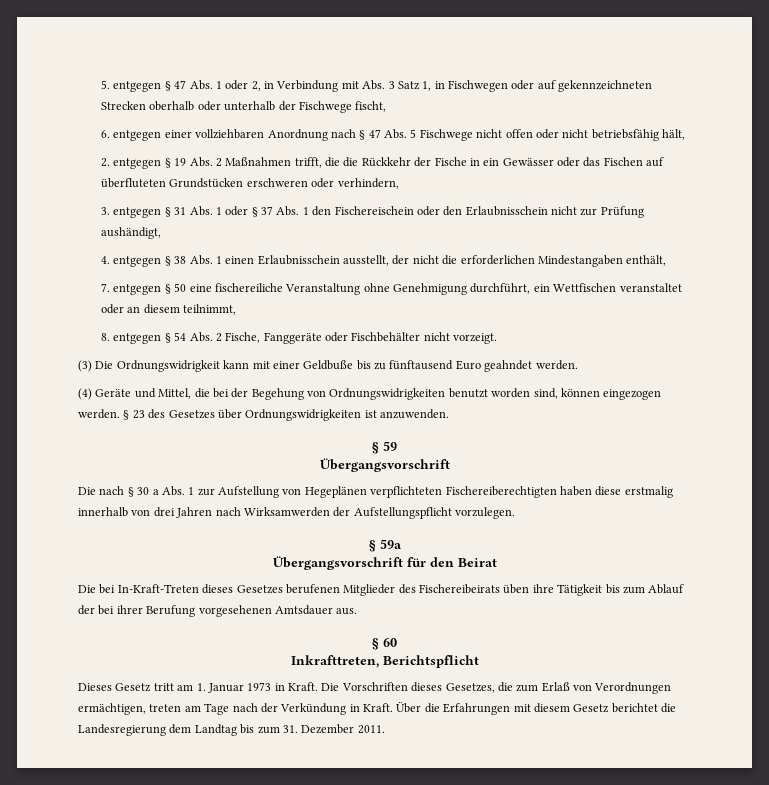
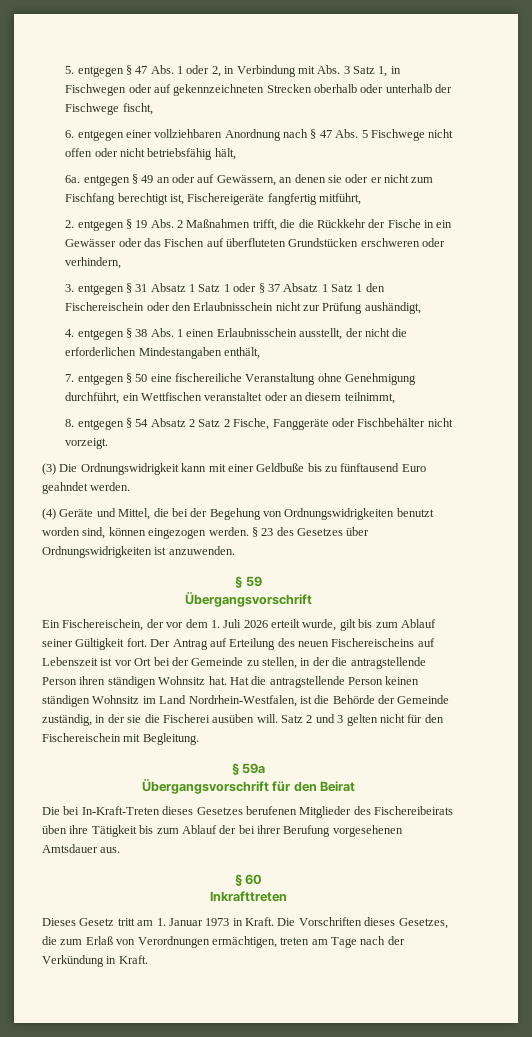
+ 6a. entgegen § 49 an oder auf Gewässern, an denen sie oder er nicht zum Fischfang berechtigt ist, Fischereigeräte fangfertig mitführt,
- 3. entgegen § 31 Abs. 1 oder § 37 Abs. 1 den Fischereischein oder den Erlaubnisschein nicht zur Prüfung aushändigt,
+ 3. entgegen § 31 Absatz 1 Satz 1 oder § 37 Absatz 1 Satz 1 den Fischereischein oder den Erlaubnisschein nicht zur Prüfung aushändigt,
- 8. entgegen § 54 Abs. 2 Fische, Fanggeräte oder Fischbehälter nicht vorzeigt.
+ 8. entgegen § 54 Absatz 2 Satz 2 Fische, Fanggeräte oder Fischbehälter nicht vorzeigt.
- Die nach § 30 a Abs. 1 zur Aufstellung von Hegeplänen verpflichteten Fischereiberechtigten haben diese erstmalig innerhalb von drei Jahren nach Wirksamwerden der Aufstellungspflicht vorzulegen.
+ Ein Fischereischein, der vor dem 1. Juli 2026 erteilt wurde, gilt bis zum Ablauf seiner Gültigkeit fort. Der Antrag auf Erteilung des neuen Fischereischeins auf Lebenszeit ist vor Ort bei der Gemeinde zu stellen, in der die antragstellende Person ihren ständigen Wohnsitz hat. Hat die antragstellende Person keinen ständigen Wohnsitz im Land Nordrhein-Westfalen, ist die Behörde der Gemeinde zuständig, in der sie die Fischerei ausüben will. Satz 2 und 3 gelten nicht für den Fischereischein mit Begleitung.
- Inkrafttreten, Berichtspflicht
+ Inkrafttreten
- Über die Erfahrungen mit diesem Gesetz berichtet die Landesregierung dem Landtag bis zum 31. Dezember 2011.

